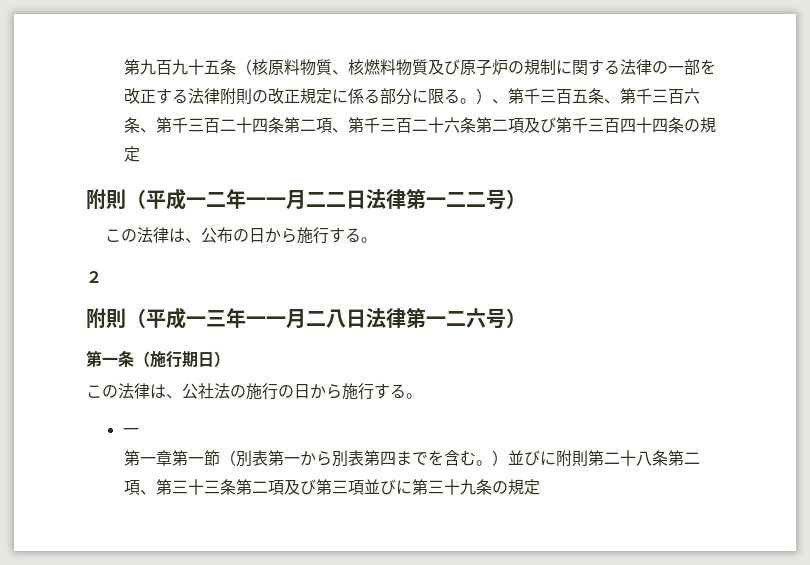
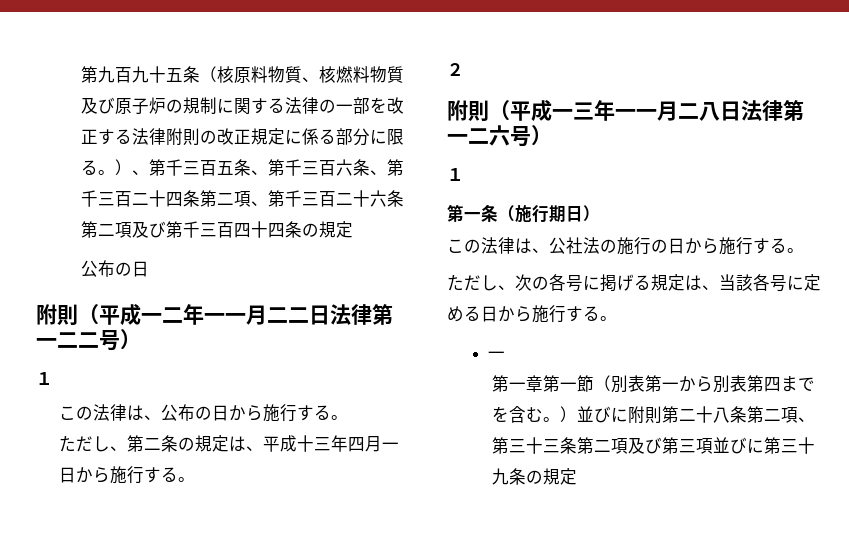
  第九百九十五条（核原料物質、核燃料物質及び原子炉の規制に関する法律の一部を改正する法律附則の改正規定に係る部分に限る。）、第千三百五条、第千三百六条、第千三百二十四条第二項、第千三百二十六条第二項及び第千三百四十四条の規定
+ 公布の日
  附則（平成一二年一一月二二日法律第一二二号）
+ １
+ ただし、第二条の規定は、平成十三年四月一日から施行する。
  附則（平成一三年一一月二八日法律第一二六号）
+ １
+ ただし、次の各号に掲げる規定は、当該各号に定める日から施行する。

